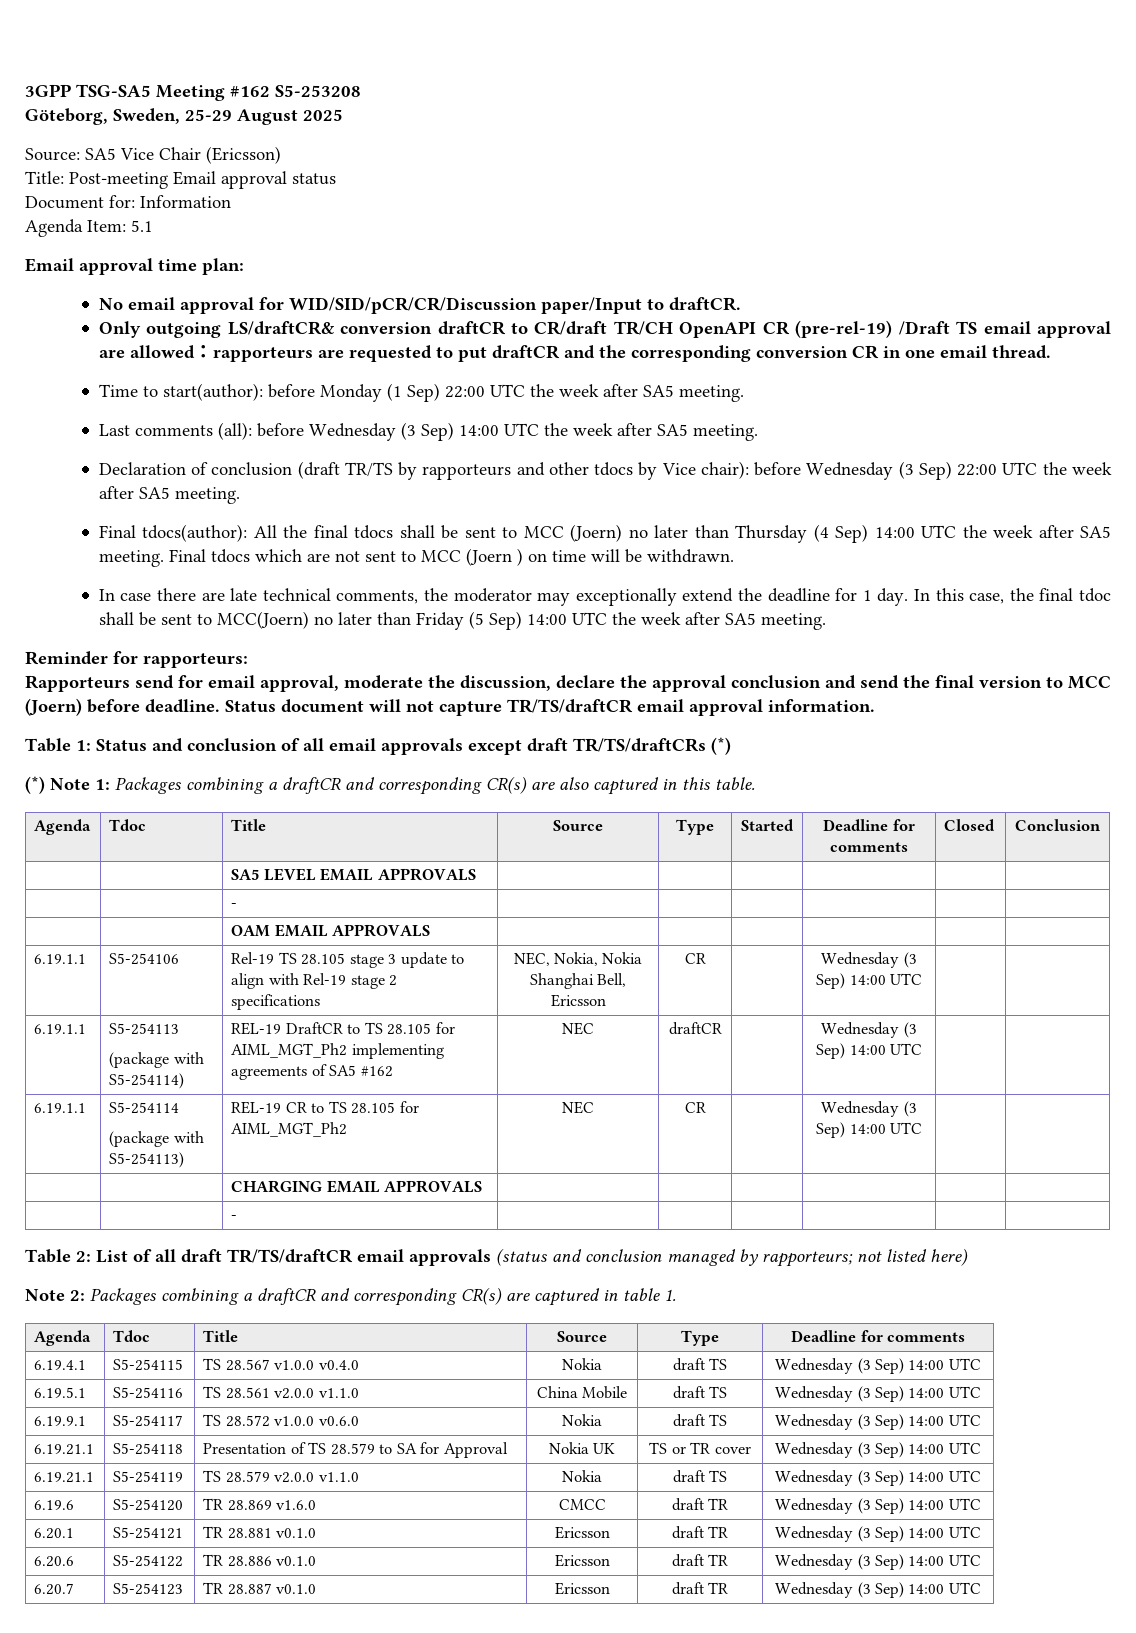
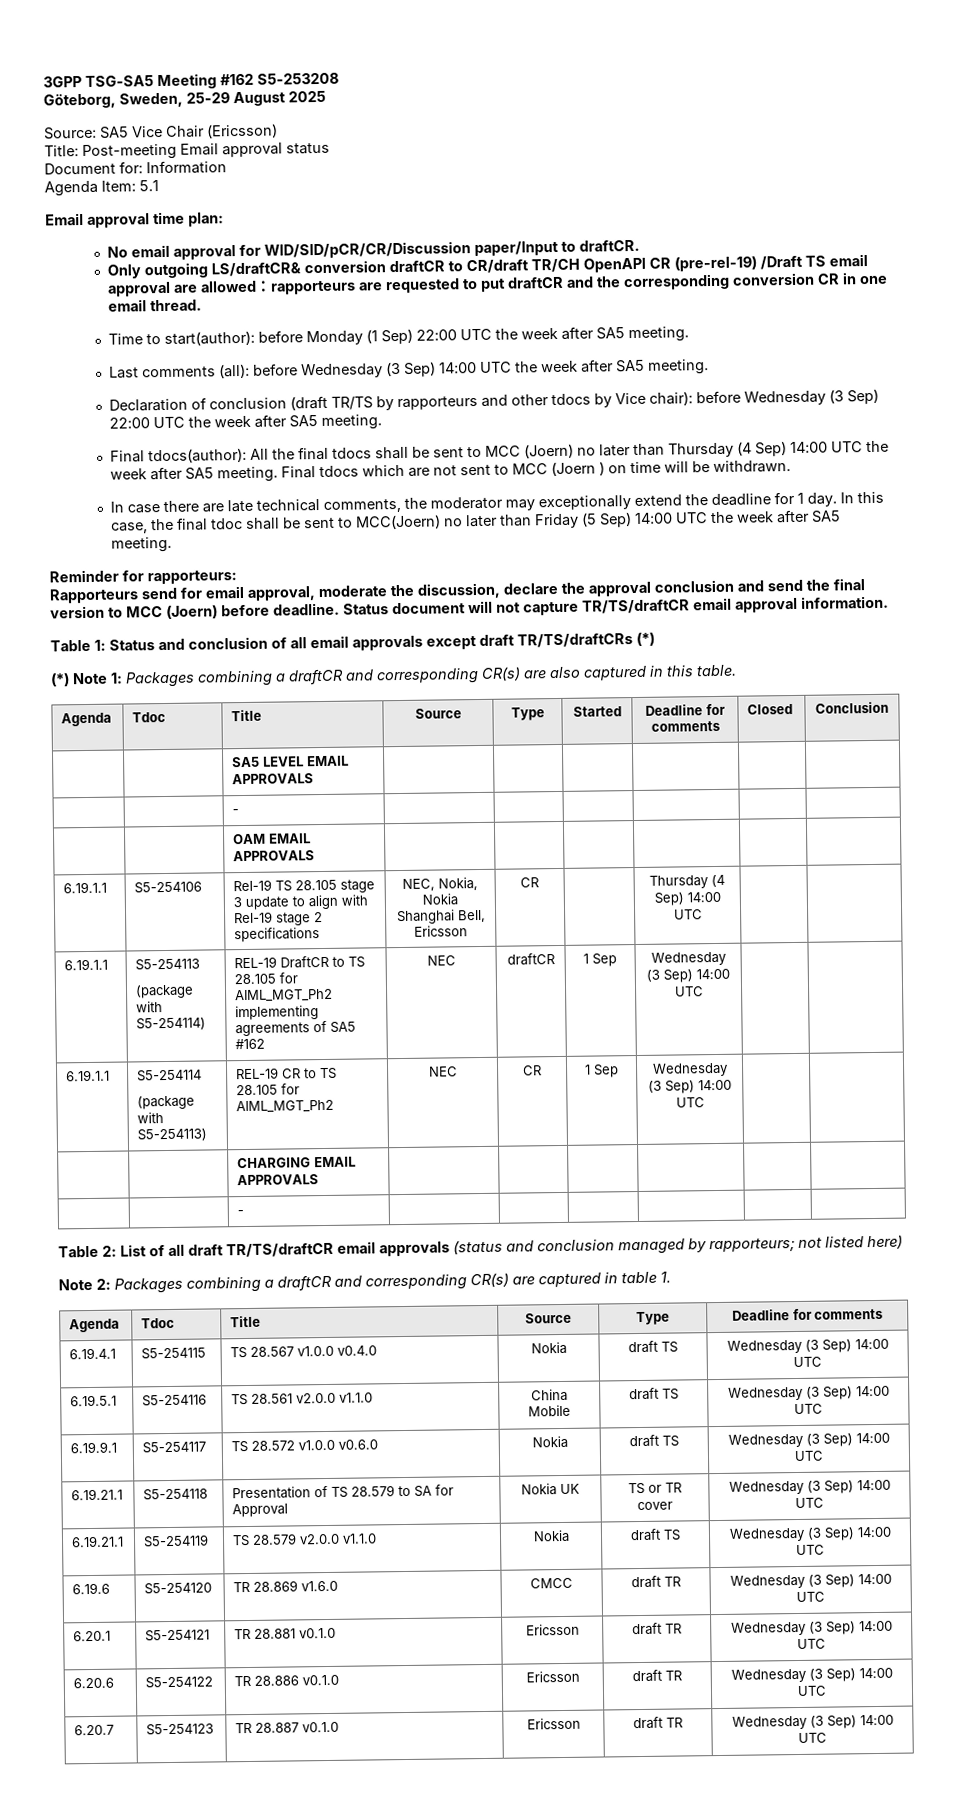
- 6.19.1.1 | S5-254106 | Rel-19 TS 28.105 stage 3 update to align with Rel-19 stage 2 specifications | NEC, Nokia, Nokia Shanghai Bell, Ericsson | CR | | Wednesday (3 Sep) 14:00 UTC | |
+ 6.19.1.1 | S5-254106 | Rel-19 TS 28.105 stage 3 update to align with Rel-19 stage 2 specifications | NEC, Nokia, Nokia Shanghai Bell, Ericsson | CR | | Thursday (4 Sep) 14:00 UTC | |
  6.19.1.1 | S5-254113
- (package with S5-254114) | REL-19 DraftCR to TS 28.105 for AIML_MGT_Ph2 implementing agreements of SA5 #162 | NEC | draftCR | | Wednesday (3 Sep) 14:00 UTC | |
+ (package with S5-254114) | REL-19 DraftCR to TS 28.105 for AIML_MGT_Ph2 implementing agreements of SA5 #162 | NEC | draftCR | 1 Sep | Wednesday (3 Sep) 14:00 UTC | |
  6.19.1.1 | S5-254114
- (package with S5-254113) | REL-19 CR to TS 28.105 for AIML_MGT_Ph2 | NEC | CR | | Wednesday (3 Sep) 14:00 UTC | |
+ (package with S5-254113) | REL-19 CR to TS 28.105 for AIML_MGT_Ph2 | NEC | CR | 1 Sep | Wednesday (3 Sep) 14:00 UTC | |

